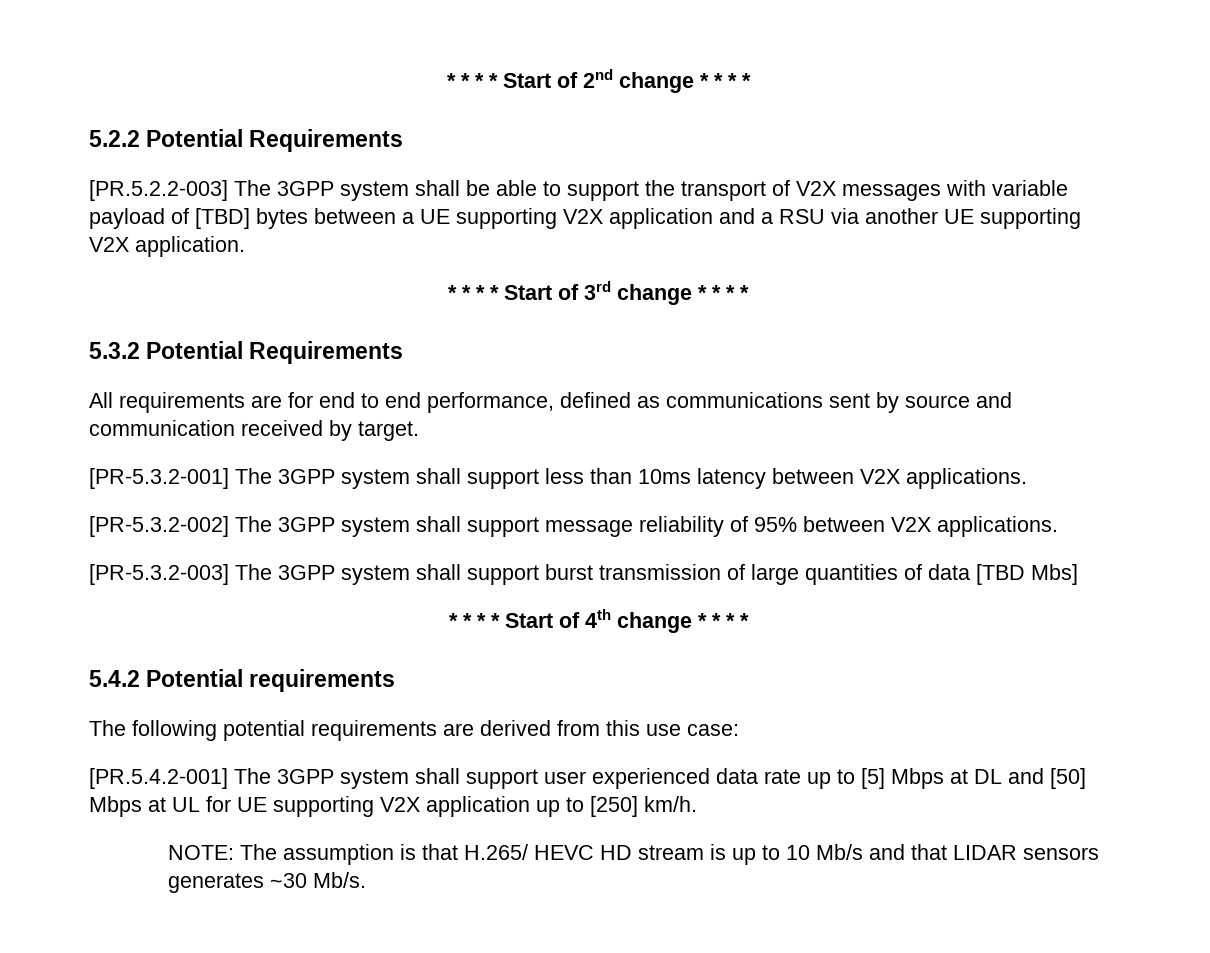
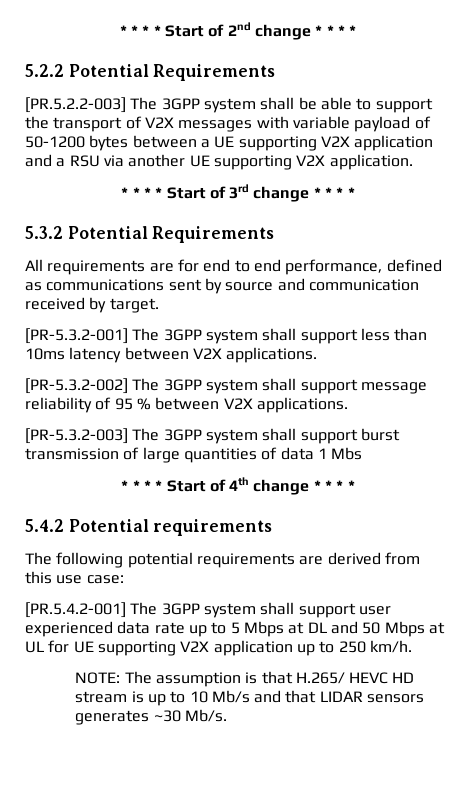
- [PR.5.2.2-003] The 3GPP system shall be able to support the transport of V2X messages with variable payload of [TBD] bytes between a UE supporting V2X application and a RSU via another UE supporting V2X application.
+ [PR.5.2.2-003] The 3GPP system shall be able to support the transport of V2X messages with variable payload of 50-1200 bytes between a UE supporting V2X application and a RSU via another UE supporting V2X application.
- [PR-5.3.2-002] The 3GPP system shall support message reliability of 95% between V2X applications.
+ [PR-5.3.2-002] The 3GPP system shall support message reliability of 95 % between V2X applications.
- [PR-5.3.2-003] The 3GPP system shall support burst transmission of large quantities of data [TBD Mbs]
+ [PR-5.3.2-003] The 3GPP system shall support burst transmission of large quantities of data 1 Mbs
- [PR.5.4.2-001] The 3GPP system shall support user experienced data rate up to [5] Mbps at DL and [50] Mbps at UL for UE supporting V2X application up to [250] km/h.
+ [PR.5.4.2-001] The 3GPP system shall support user experienced data rate up to 5 Mbps at DL and 50 Mbps at UL for UE supporting V2X application up to 250 km/h.

